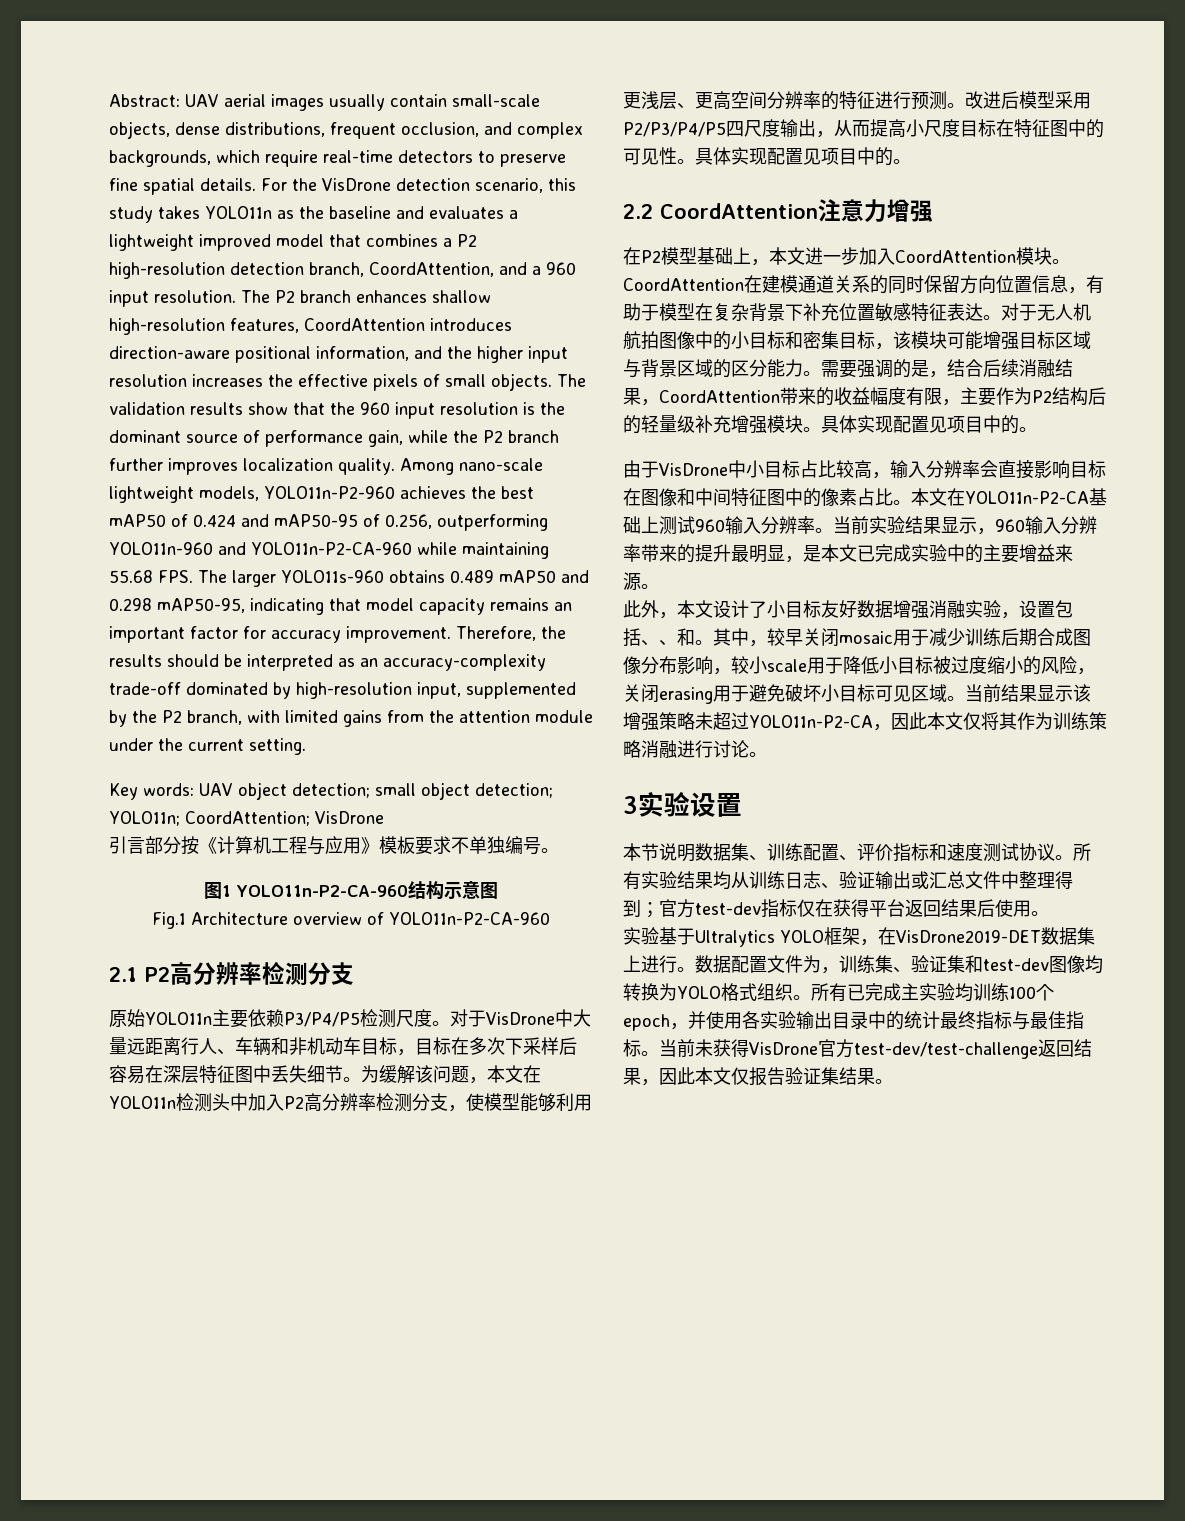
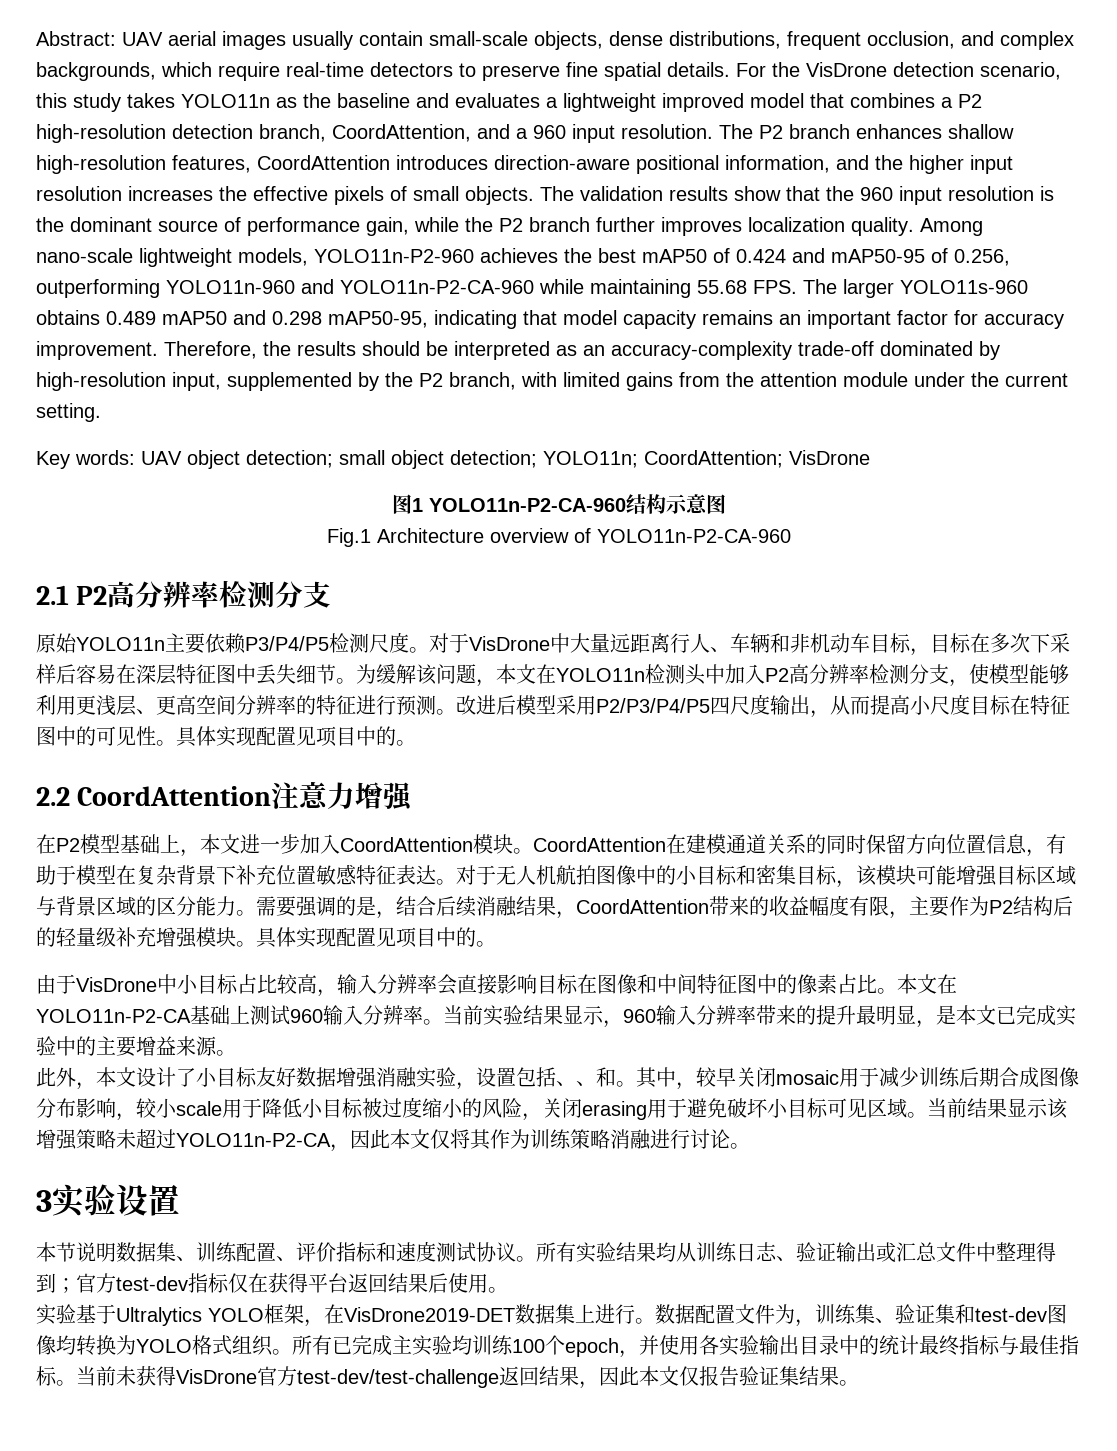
- 引言部分按《计算机工程与应用》模板要求不单独编号。

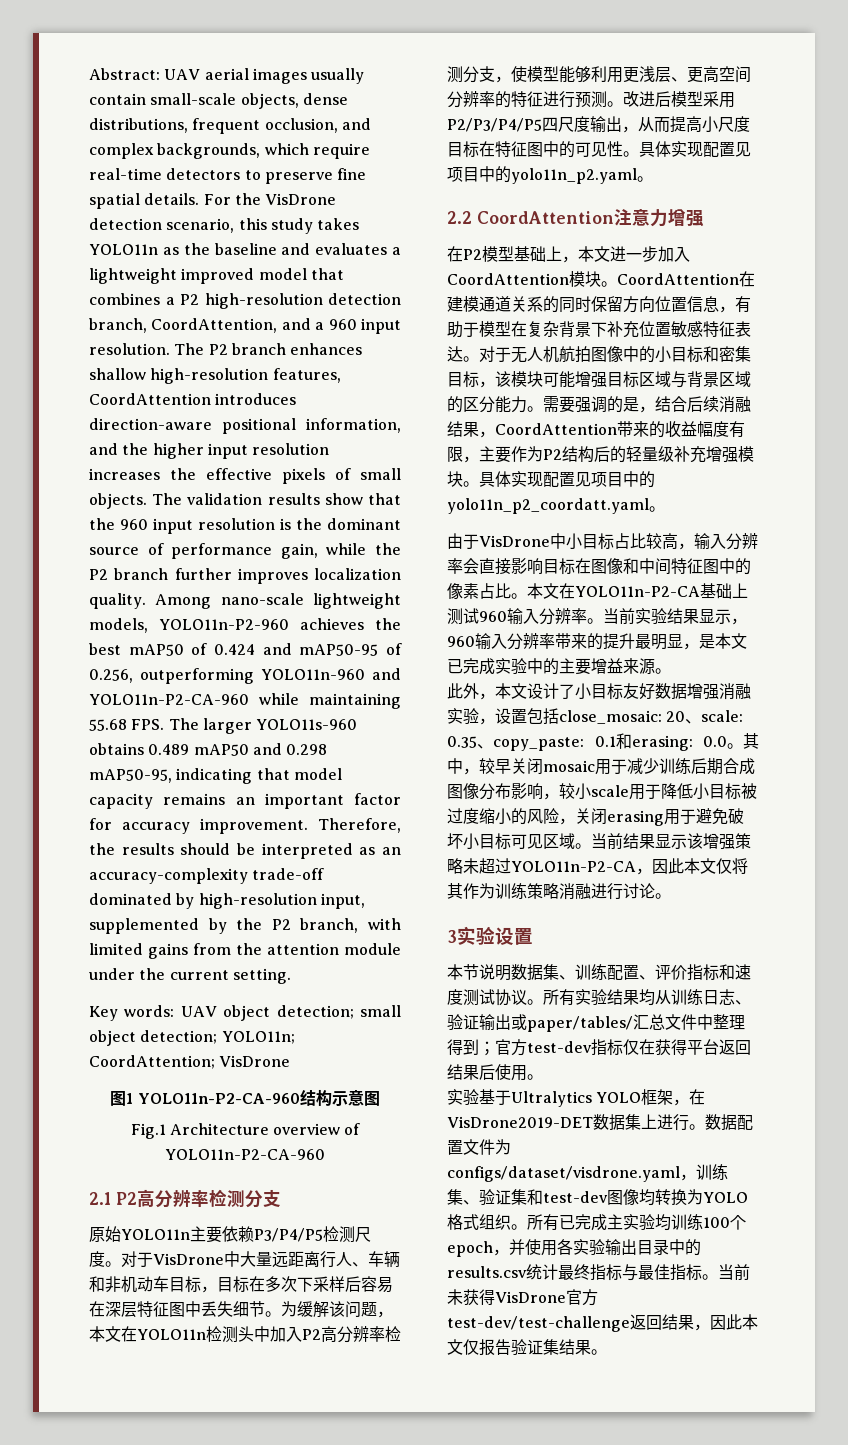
- 改进后模型采用P2/P3/P4/P5四尺度输出，从而提高小尺度目标在特征图中的可见性。具体实现配置见项目中的。
+ 改进后模型采用P2/P3/P4/P5四尺度输出，从而提高小尺度目标在特征图中的可见性。具体实现配置见项目中的yolo11n_p2.yaml。
- 需要强调的是，结合后续消融结果，CoordAttention带来的收益幅度有限，主要作为P2结构后的轻量级补充增强模块。具体实现配置见项目中的。
+ 需要强调的是，结合后续消融结果，CoordAttention带来的收益幅度有限，主要作为P2结构后的轻量级补充增强模块。具体实现配置见项目中的yolo11n_p2_coordatt.yaml。
- 此外，本文设计了小目标友好数据增强消融实验，设置包括、、和。
+ 此外，本文设计了小目标友好数据增强消融实验，设置包括close_mosaic: 20、scale: 0.35、copy_paste: 0.1和erasing: 0.0。
- 所有实验结果均从训练日志、验证输出或汇总文件中整理得到；官方test-dev指标仅在获得平台返回结果后使用。
+ 所有实验结果均从训练日志、验证输出或paper/tables/汇总文件中整理得到；官方test-dev指标仅在获得平台返回结果后使用。
- 数据配置文件为，训练集、验证集和test-dev图像均转换为YOLO格式组织。
+ 数据配置文件为configs/dataset/visdrone.yaml，训练集、验证集和test-dev图像均转换为YOLO格式组织。
- 所有已完成主实验均训练100个epoch，并使用各实验输出目录中的统计最终指标与最佳指标。
+ 所有已完成主实验均训练100个epoch，并使用各实验输出目录中的results.csv统计最终指标与最佳指标。

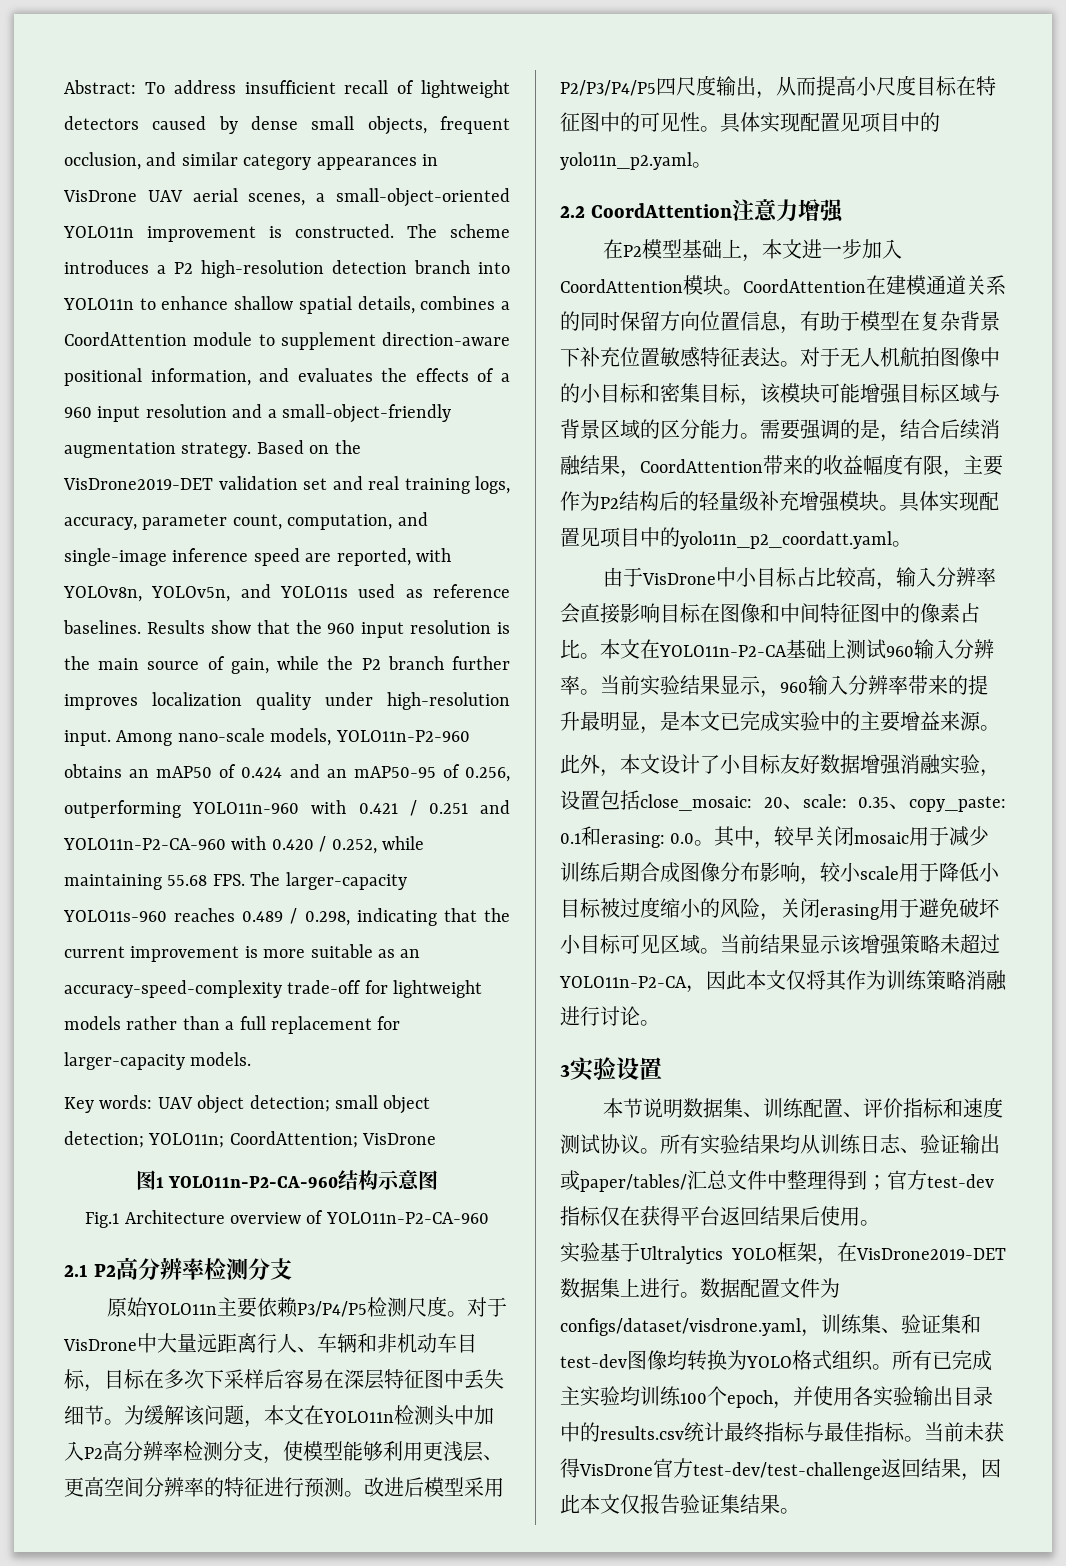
- Abstract: UAV aerial images usually contain small-scale objects, dense distributions, frequent occlusion, and complex backgrounds, which require real-time detectors to preserve fine spatial details. For the VisDrone detection scenario, this study takes YOLO11n as the baseline and evaluates a lightweight improved model that combines a P2 high-resolution detection branch, CoordAttention, and a 960 input resolution. The P2 branch enhances shallow high-resolution features, CoordAttention introduces direction-aware positional information, and the higher input resolution increases the effective pixels of small objects. The validation results show that the 960 input resolution is the dominant source of performance gain, while the P2 branch further improves localization quality.
+ Abstract: To address insufficient recall of lightweight detectors caused by dense small objects, frequent occlusion, and similar category appearances in VisDrone UAV aerial scenes, a small-object-oriented YOLO11n improvement is constructed. The scheme introduces a P2 high-resolution detection branch into YOLO11n to enhance shallow spatial details, combines a CoordAttention module to supplement direction-aware positional information, and evaluates the effects of a 960 input resolution and a small-object-friendly augmentation strategy. Based on the VisDrone2019-DET validation set and real training logs, accuracy, parameter count, computation, and single-image inference speed are reported, with YOLOv8n, YOLOv5n, and YOLO11s used as reference baselines. Results show that the 960 input resolution is the main source of gain, while the P2 branch further improves localization quality under high-resolution input.
- Among nano-scale lightweight models, YOLO11n-P2-960 achieves the best mAP50 of 0.424 and mAP50-95 of 0.256, outperforming YOLO11n-960 and YOLO11n-P2-CA-960 while maintaining 55.68 FPS. The larger YOLO11s-960 obtains 0.489 mAP50 and 0.298 mAP50-95, indicating that model capacity remains an important factor for accuracy improvement. Therefore, the results should be interpreted as an accuracy-complexity trade-off dominated by high-resolution input, supplemented by the P2 branch, with limited gains from the attention module under the current setting.
+ Among nano-scale models, YOLO11n-P2-960 obtains an mAP50 of 0.424 and an mAP50-95 of 0.256, outperforming YOLO11n-960 with 0.421 / 0.251 and YOLO11n-P2-CA-960 with 0.420 / 0.252, while maintaining 55.68 FPS. The larger-capacity YOLO11s-960 reaches 0.489 / 0.298, indicating that the current improvement is more suitable as an accuracy-speed-complexity trade-off for lightweight models rather than a full replacement for larger-capacity models.

